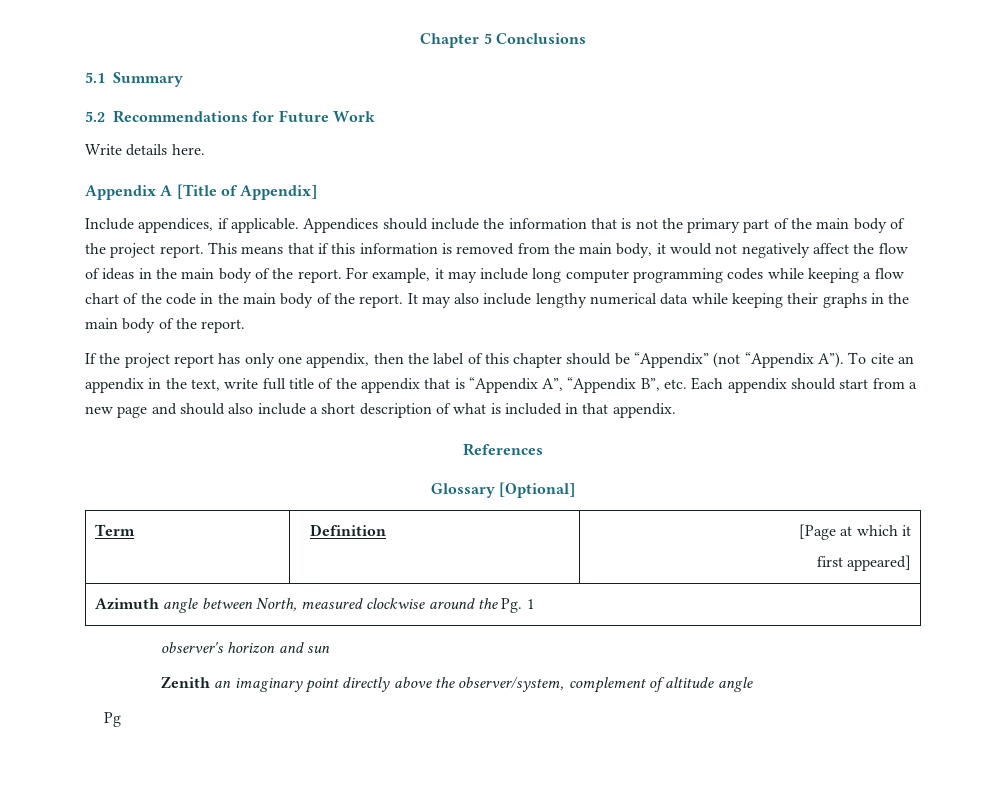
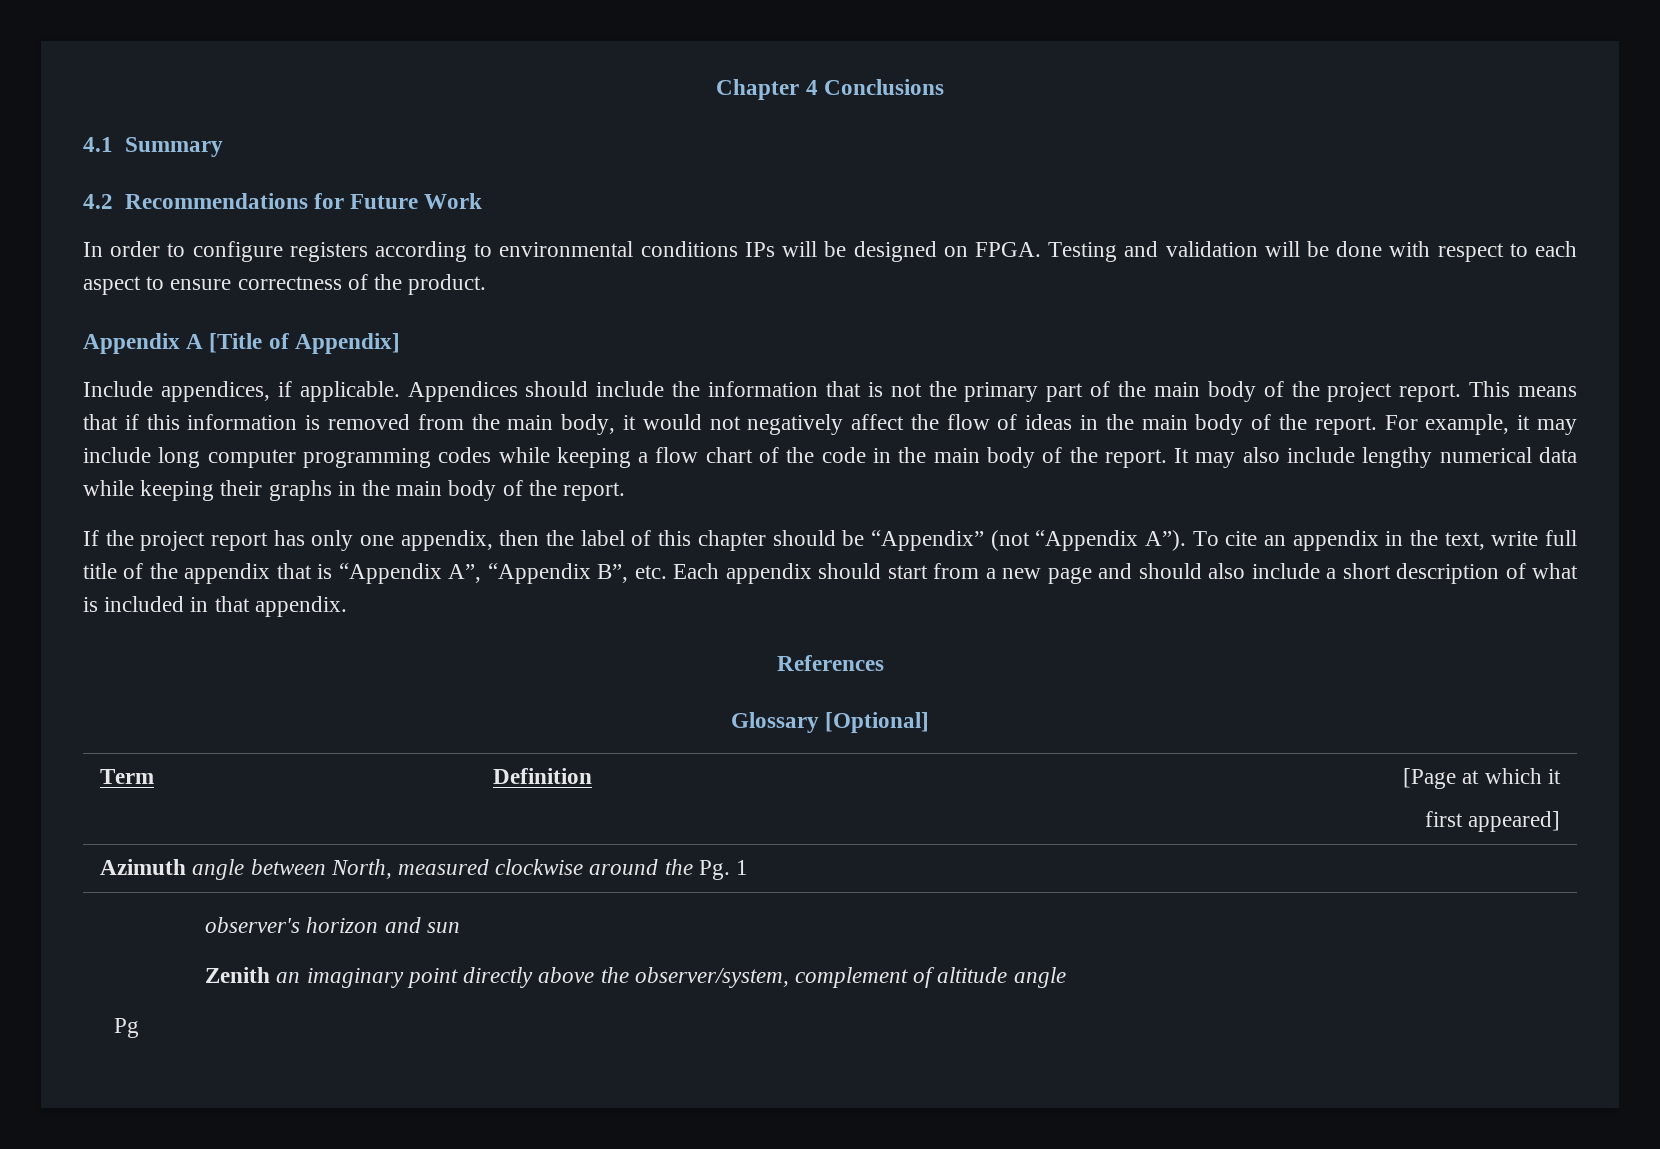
- Chapter 5 Conclusions
+ Chapter 4 Conclusions
- 5.1 Summary
+ 4.1 Summary
- 5.2 Recommendations for Future Work
+ 4.2 Recommendations for Future Work
- Write details here.
+ In order to configure registers according to environmental conditions IPs will be designed on FPGA. Testing and validation will be done with respect to each aspect to ensure correctness of the product.

